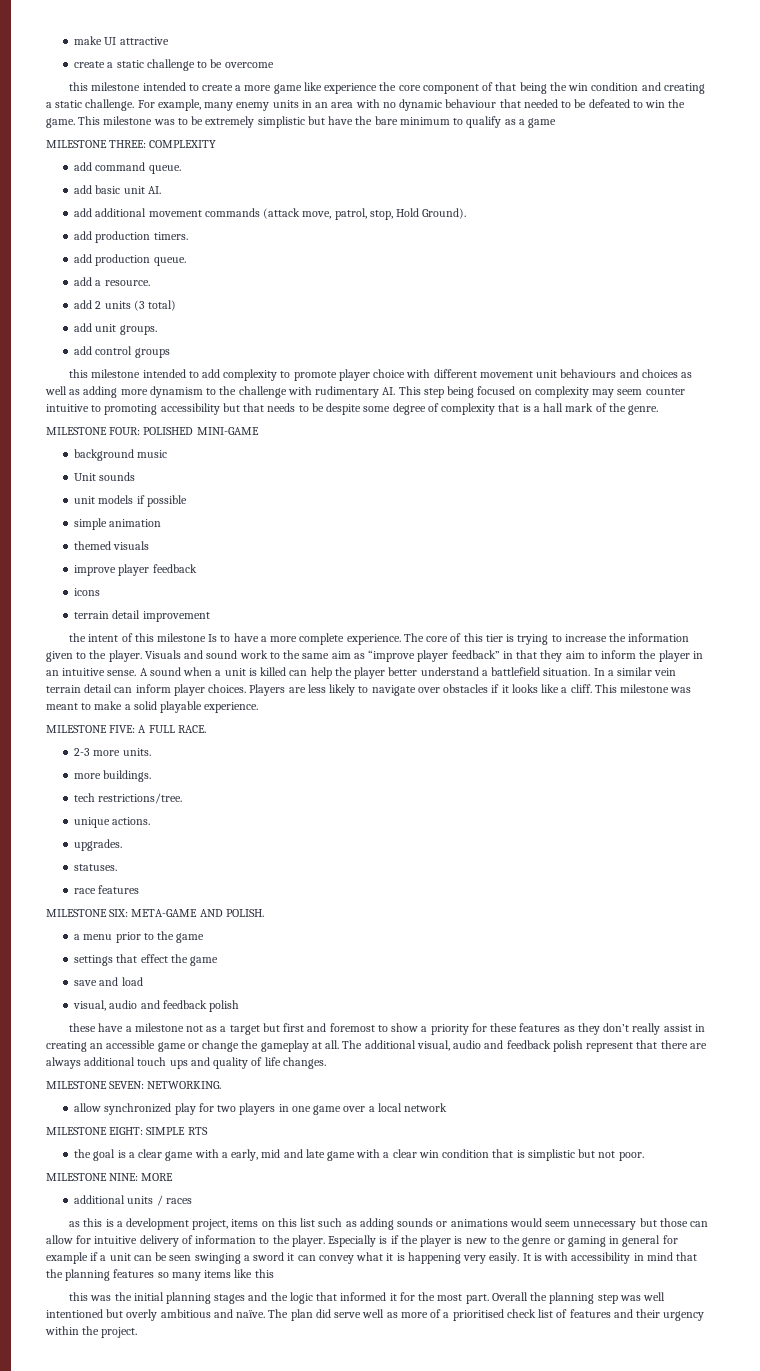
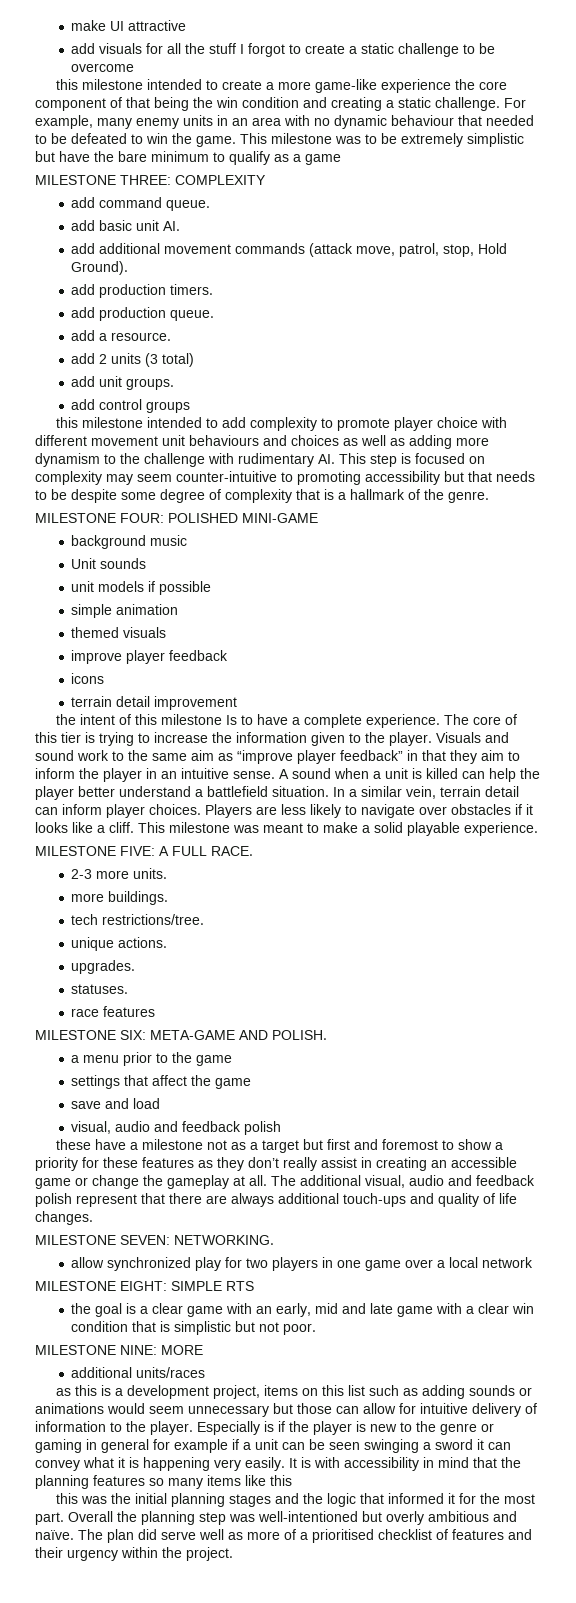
- create a static challenge to be overcome
+ add visuals for all the stuff I forgot to create a static challenge to be overcome
- this milestone intended to create a more game like experience the core component of that being the win condition and creating a static challenge.
+ this milestone intended to create a more game-like experience the core component of that being the win condition and creating a static challenge.
- this milestone intended to add complexity to promote player choice with different movement unit behaviours and choices as well as adding more dynamism to the challenge with rudimentary AI. This step being focused on complexity may seem counter intuitive to promoting accessibility but that needs to be despite some degree of complexity that is a hall mark of the genre.
+ this milestone intended to add complexity to promote player choice with different movement unit behaviours and choices as well as adding more dynamism to the challenge with rudimentary AI. This step is focused on complexity may seem counter-intuitive to promoting accessibility but that needs to be despite some degree of complexity that is a hallmark of the genre.
- the intent of this milestone Is to have a more complete experience.
+ the intent of this milestone Is to have a complete experience.
- In a similar vein terrain detail can inform player choices.
+ In a similar vein, terrain detail can inform player choices.
- settings that effect the game
+ settings that affect the game
- The additional visual, audio and feedback polish represent that there are always additional touch ups and quality of life changes.
+ The additional visual, audio and feedback polish represent that there are always additional touch-ups and quality of life changes.
- the goal is a clear game with a early, mid and late game with a clear win condition that is simplistic but not poor.
+ the goal is a clear game with an early, mid and late game with a clear win condition that is simplistic but not poor.
- additional units / races
+ additional units/races
- Overall the planning step was well intentioned but overly ambitious and naïve.
+ Overall the planning step was well-intentioned but overly ambitious and naïve.
- The plan did serve well as more of a prioritised check list of features and their urgency within the project.
+ The plan did serve well as more of a prioritised checklist of features and their urgency within the project.

